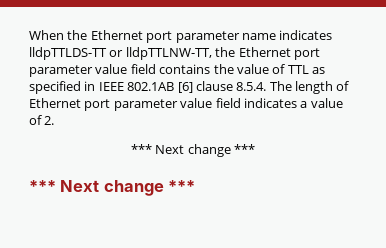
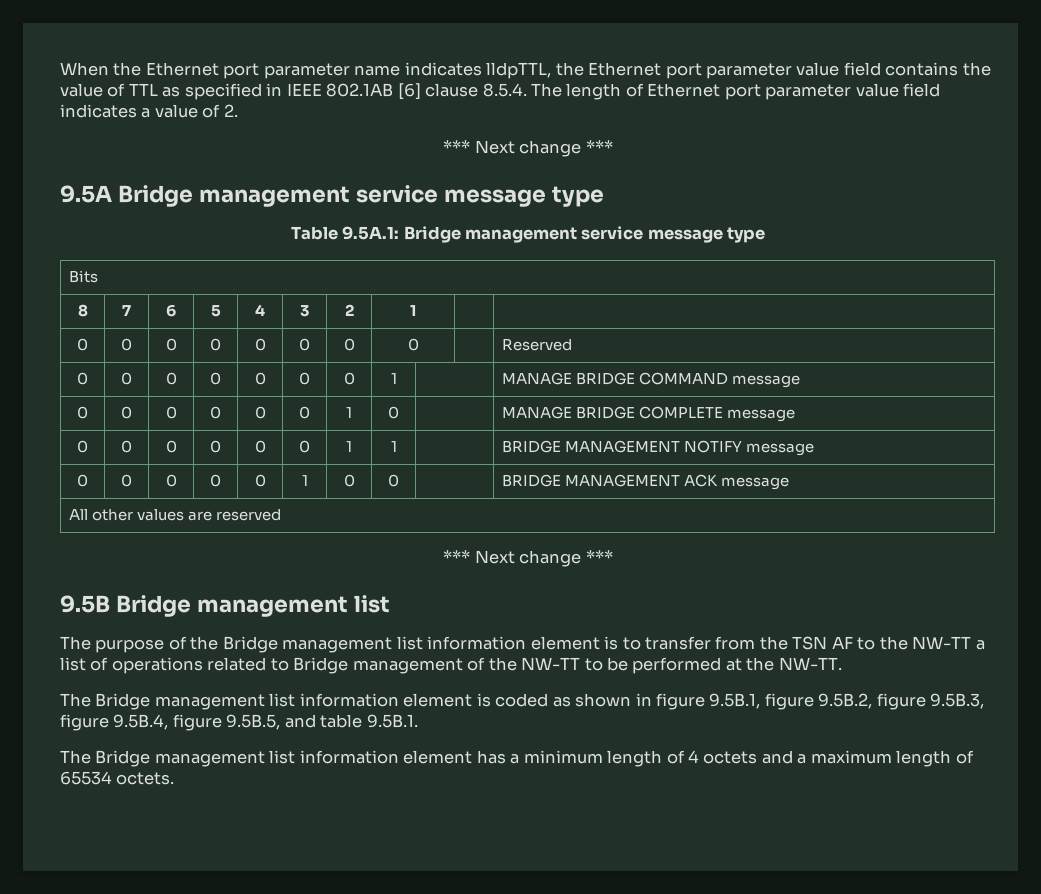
- When the Ethernet port parameter name indicates lldpTTLDS-TT or lldpTTLNW-TT, the Ethernet port parameter value field contains the value of TTL as specified in IEEE 802.1AB [6] clause 8.5.4. The length of Ethernet port parameter value field indicates a value of 2.
+ When the Ethernet port parameter name indicates lldpTTL, the Ethernet port parameter value field contains the value of TTL as specified in IEEE 802.1AB [6] clause 8.5.4. The length of Ethernet port parameter value field indicates a value of 2.
  *** Next change ***
+ 9.5A Bridge management service message type
+ Table 9.5A.1: Bridge management service message type
+ Bits
+ 8 | 7 | 6 | 5 | 4 | 3 | 2 | 1 | |
+ 0 | 0 | 0 | 0 | 0 | 0 | 0 | 0 | | Reserved
+ 0 | 0 | 0 | 0 | 0 | 0 | 0 | 1 | | MANAGE BRIDGE COMMAND message
+ 0 | 0 | 0 | 0 | 0 | 0 | 1 | 0 | | MANAGE BRIDGE COMPLETE message
+ 0 | 0 | 0 | 0 | 0 | 0 | 1 | 1 | | BRIDGE MANAGEMENT NOTIFY message
+ 0 | 0 | 0 | 0 | 0 | 1 | 0 | 0 | | BRIDGE MANAGEMENT ACK message
+ All other values are reserved
  *** Next change ***
+ 9.5B Bridge management list
+ The purpose of the Bridge management list information element is to transfer from the TSN AF to the NW-TT a list of operations related to Bridge management of the NW-TT to be performed at the NW-TT.
+ The Bridge management list information element is coded as shown in figure 9.5B.1, figure 9.5B.2, figure 9.5B.3, figure 9.5B.4, figure 9.5B.5, and table 9.5B.1.
+ The Bridge management list information element has a minimum length of 4 octets and a maximum length of 65534 octets.

